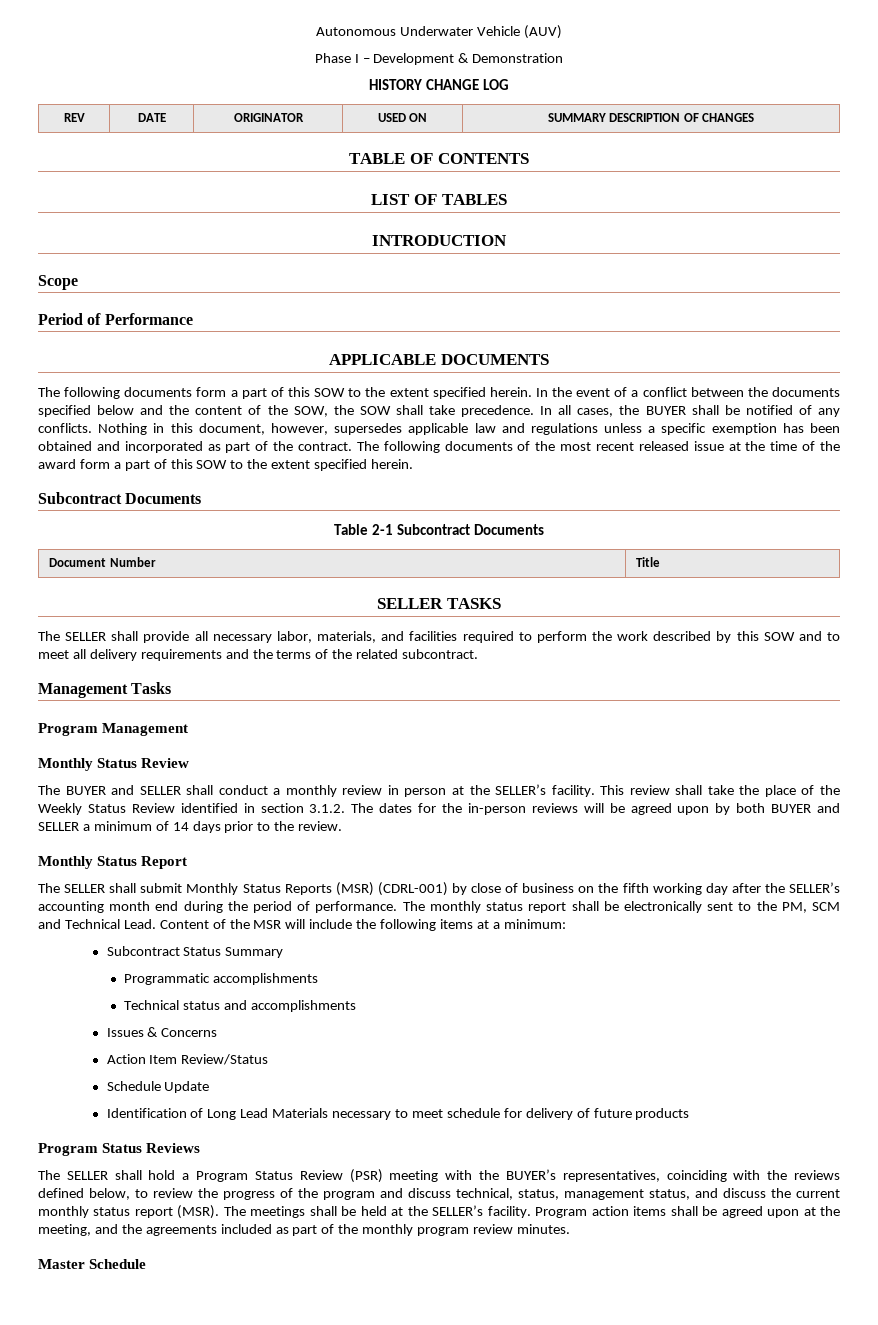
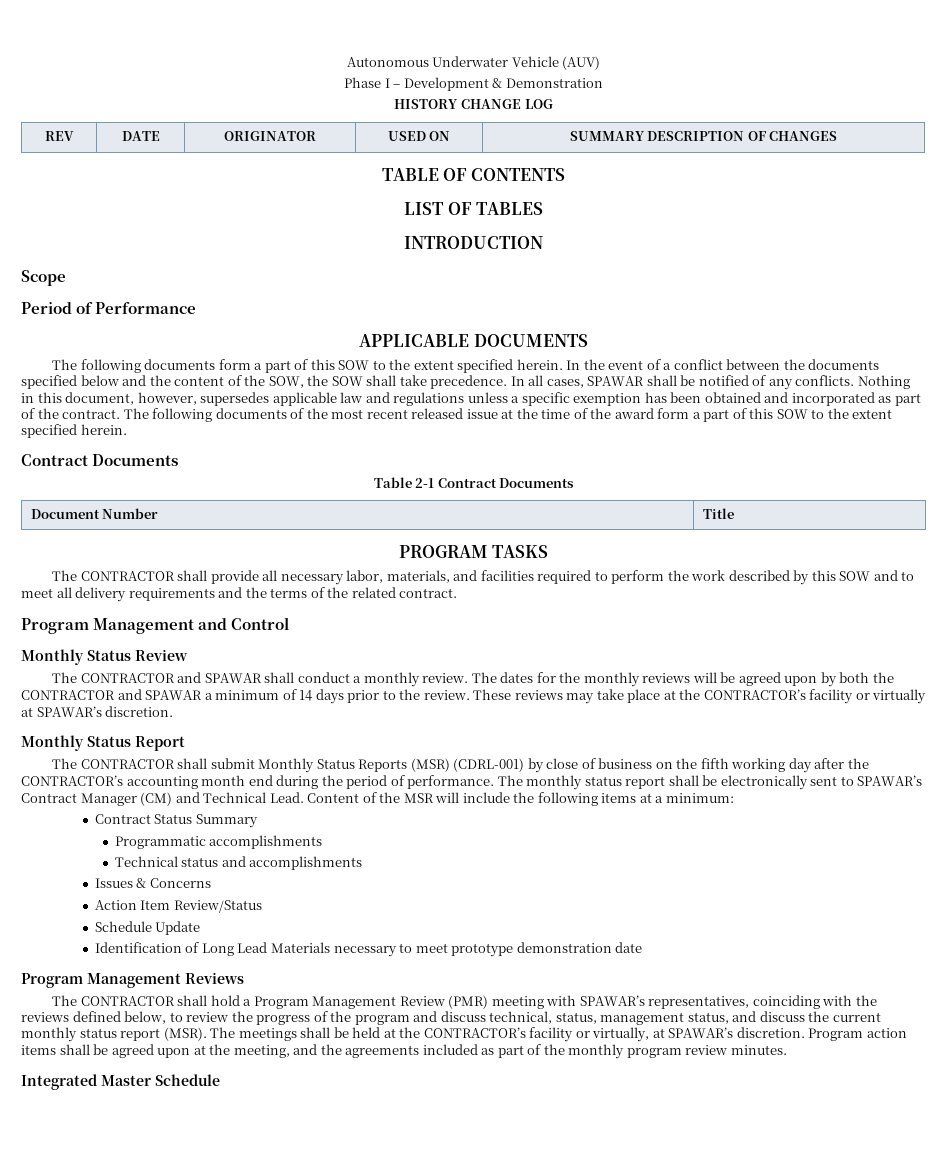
- In all cases, the BUYER shall be notified of any conflicts.
+ In all cases, SPAWAR shall be notified of any conflicts.
  The following documents of the most recent released issue at the time of the award form a part of this SOW to the extent specified herein.
- Subcontract Documents
+ Contract Documents
- Table 2-1 Subcontract Documents
+ Table 2-1 Contract Documents
- SELLER TASKS
+ PROGRAM TASKS
- The SELLER shall provide all necessary labor, materials, and facilities required to perform the work described by this SOW and to meet all delivery requirements and the terms of the related subcontract.
- Management Tasks
- Program Management
+ The CONTRACTOR shall provide all necessary labor, materials, and facilities required to perform the work described by this SOW and to meet all delivery requirements and the terms of the related contract.
+ Program Management and Control
- The BUYER and SELLER shall conduct a monthly review in person at the SELLER’s facility. This review shall take the place of the Weekly Status Review identified in section 3.1.2. The dates for the in-person reviews will be agreed upon by both BUYER and SELLER a minimum of 14 days prior to the review.
+ The CONTRACTOR and SPAWAR shall conduct a monthly review. The dates for the monthly reviews will be agreed upon by both the CONTRACTOR and SPAWAR a minimum of 14 days prior to the review. These reviews may take place at the CONTRACTOR’s facility or virtually at SPAWAR’s discretion.
- The SELLER shall submit Monthly Status Reports (MSR) (CDRL-001) by close of business on the fifth working day after the SELLER’s accounting month end during the period of performance.
+ The CONTRACTOR shall submit Monthly Status Reports (MSR) (CDRL-001) by close of business on the fifth working day after the CONTRACTOR’s accounting month end during the period of performance.
- The monthly status report shall be electronically sent to the PM, SCM and Technical Lead.
+ The monthly status report shall be electronically sent to SPAWAR’s Contract Manager (CM) and Technical Lead.
- Subcontract Status Summary
+ Contract Status Summary
- Identification of Long Lead Materials necessary to meet schedule for delivery of future products
- Program Status Reviews
+ Identification of Long Lead Materials necessary to meet prototype demonstration date
+ Program Management Reviews
- The SELLER shall hold a Program Status Review (PSR) meeting with the BUYER’s representatives, coinciding with the reviews defined below, to review the progress of the program and discuss technical, status, management status, and discuss the current monthly status report (MSR).
+ The CONTRACTOR shall hold a Program Management Review (PMR) meeting with SPAWAR’s representatives, coinciding with the reviews defined below, to review the progress of the program and discuss technical, status, management status, and discuss the current monthly status report (MSR).
- The meetings shall be held at the SELLER’s facility.
+ The meetings shall be held at the CONTRACTOR’s facility or virtually, at SPAWAR’s discretion.
- Master Schedule
+ Integrated Master Schedule

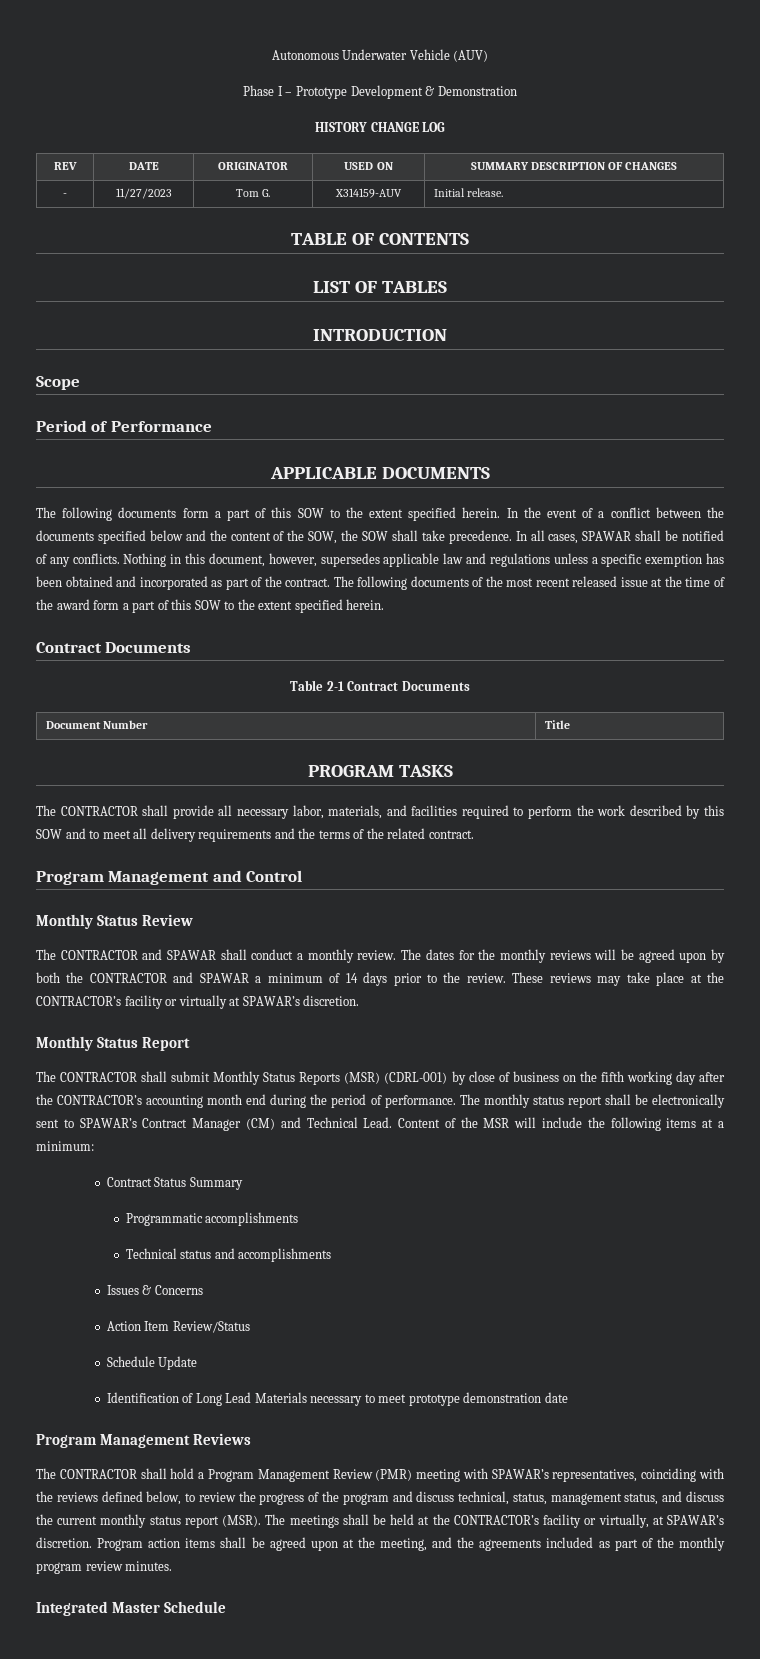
- Phase I – Development & Demonstration
+ Phase I – Prototype Development & Demonstration
+ - | 11/27/2023 | Tom G. | X314159-AUV | Initial release.

